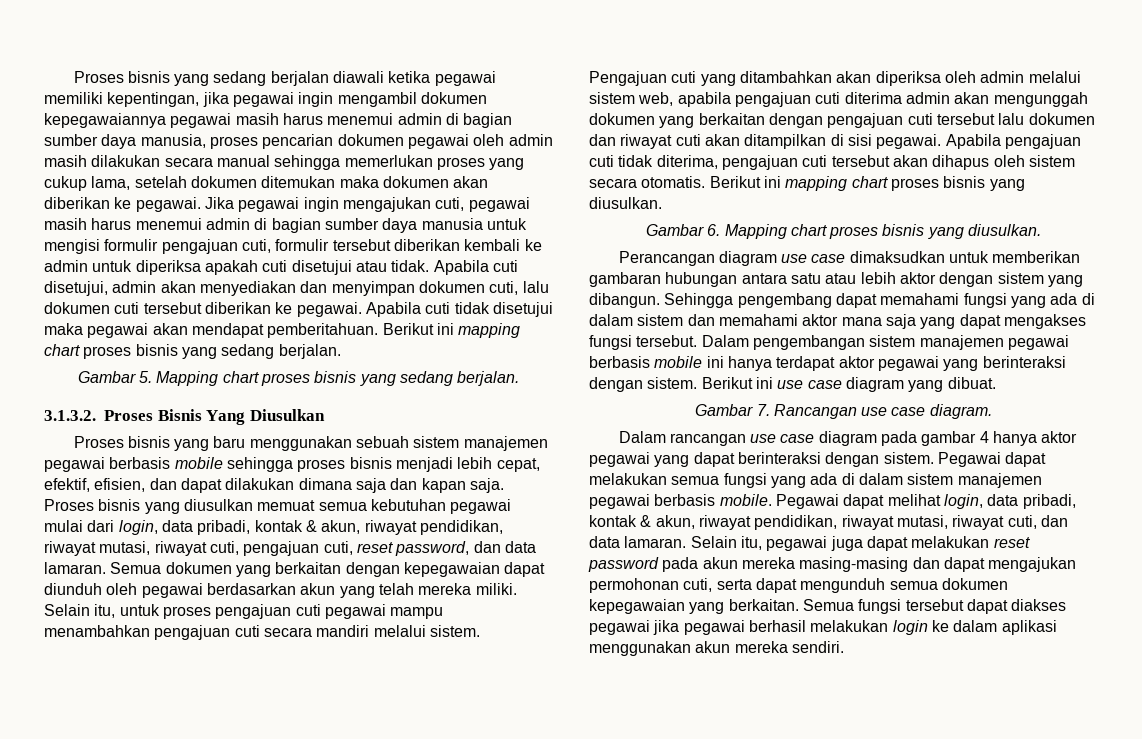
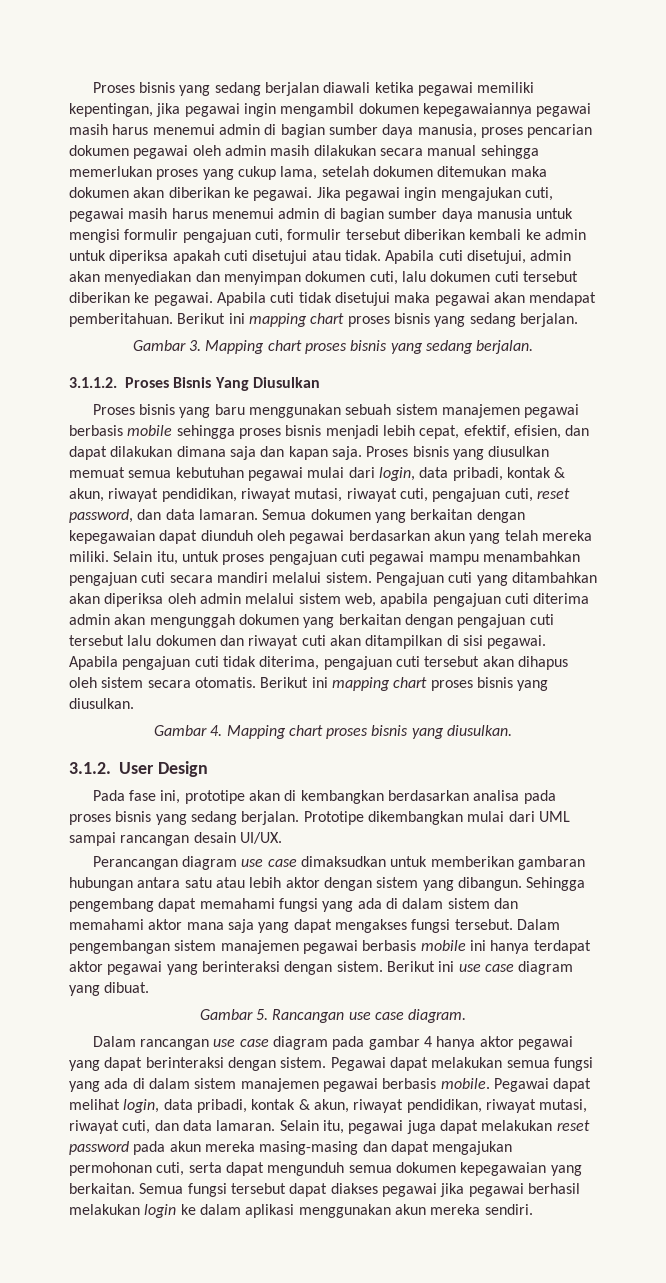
- Gambar 5. Mapping chart proses bisnis yang sedang berjalan.
+ Gambar 3. Mapping chart proses bisnis yang sedang berjalan.
- 3.1.3.2. Proses Bisnis Yang Diusulkan
+ 3.1.1.2. Proses Bisnis Yang Diusulkan
- Gambar 6. Mapping chart proses bisnis yang diusulkan.
+ Gambar 4. Mapping chart proses bisnis yang diusulkan.
+ 3.1.2. User Design
+ Pada fase ini, prototipe akan di kembangkan berdasarkan analisa pada proses bisnis yang sedang berjalan. Prototipe dikembangkan mulai dari UML sampai rancangan desain UI/UX.
- Gambar 7. Rancangan use case diagram.
+ Gambar 5. Rancangan use case diagram.

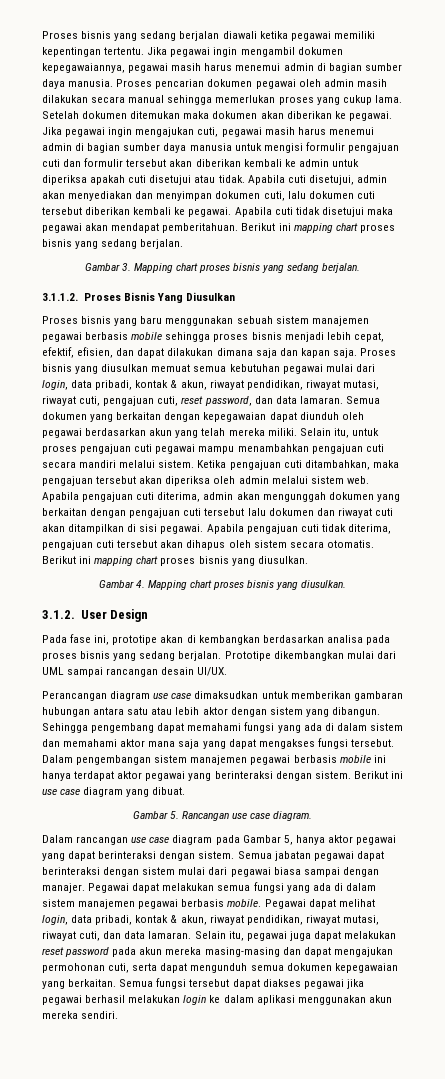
- Proses bisnis yang sedang berjalan diawali ketika pegawai memiliki kepentingan, jika pegawai ingin mengambil dokumen kepegawaiannya pegawai masih harus menemui admin di bagian sumber daya manusia, proses pencarian dokumen pegawai oleh admin masih dilakukan secara manual sehingga memerlukan proses yang cukup lama, setelah dokumen ditemukan maka dokumen akan diberikan ke pegawai.
+ Proses bisnis yang sedang berjalan diawali ketika pegawai memiliki kepentingan tertentu. Jika pegawai ingin mengambil dokumen kepegawaiannya, pegawai masih harus menemui admin di bagian sumber daya manusia. Proses pencarian dokumen pegawai oleh admin masih dilakukan secara manual sehingga memerlukan proses yang cukup lama. Setelah dokumen ditemukan maka dokumen akan diberikan ke pegawai.
- Jika pegawai ingin mengajukan cuti, pegawai masih harus menemui admin di bagian sumber daya manusia untuk mengisi formulir pengajuan cuti, formulir tersebut diberikan kembali ke admin untuk diperiksa apakah cuti disetujui atau tidak.
+ Jika pegawai ingin mengajukan cuti, pegawai masih harus menemui admin di bagian sumber daya manusia untuk mengisi formulir pengajuan cuti dan formulir tersebut akan diberikan kembali ke admin untuk diperiksa apakah cuti disetujui atau tidak.
- Apabila cuti disetujui, admin akan menyediakan dan menyimpan dokumen cuti, lalu dokumen cuti tersebut diberikan ke pegawai.
+ Apabila cuti disetujui, admin akan menyediakan dan menyimpan dokumen cuti, lalu dokumen cuti tersebut diberikan kembali ke pegawai.
- Pengajuan cuti yang ditambahkan akan diperiksa oleh admin melalui sistem web, apabila pengajuan cuti diterima admin akan mengunggah dokumen yang berkaitan dengan pengajuan cuti tersebut lalu dokumen dan riwayat cuti akan ditampilkan di sisi pegawai.
+ Ketika pengajuan cuti ditambahkan, maka pengajuan tersebut akan diperiksa oleh admin melalui sistem web. Apabila pengajuan cuti diterima, admin akan mengunggah dokumen yang berkaitan dengan pengajuan cuti tersebut lalu dokumen dan riwayat cuti akan ditampilkan di sisi pegawai.
- Dalam rancangan use case diagram pada gambar 4 hanya aktor pegawai yang dapat berinteraksi dengan sistem.
+ Dalam rancangan use case diagram pada Gambar 5, hanya aktor pegawai yang dapat berinteraksi dengan sistem.
+ Semua jabatan pegawai dapat berinteraksi dengan sistem mulai dari pegawai biasa sampai dengan manajer.

